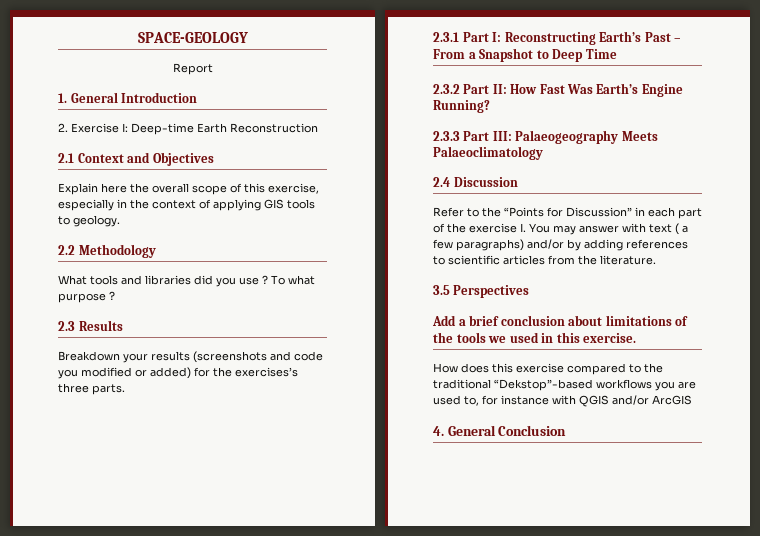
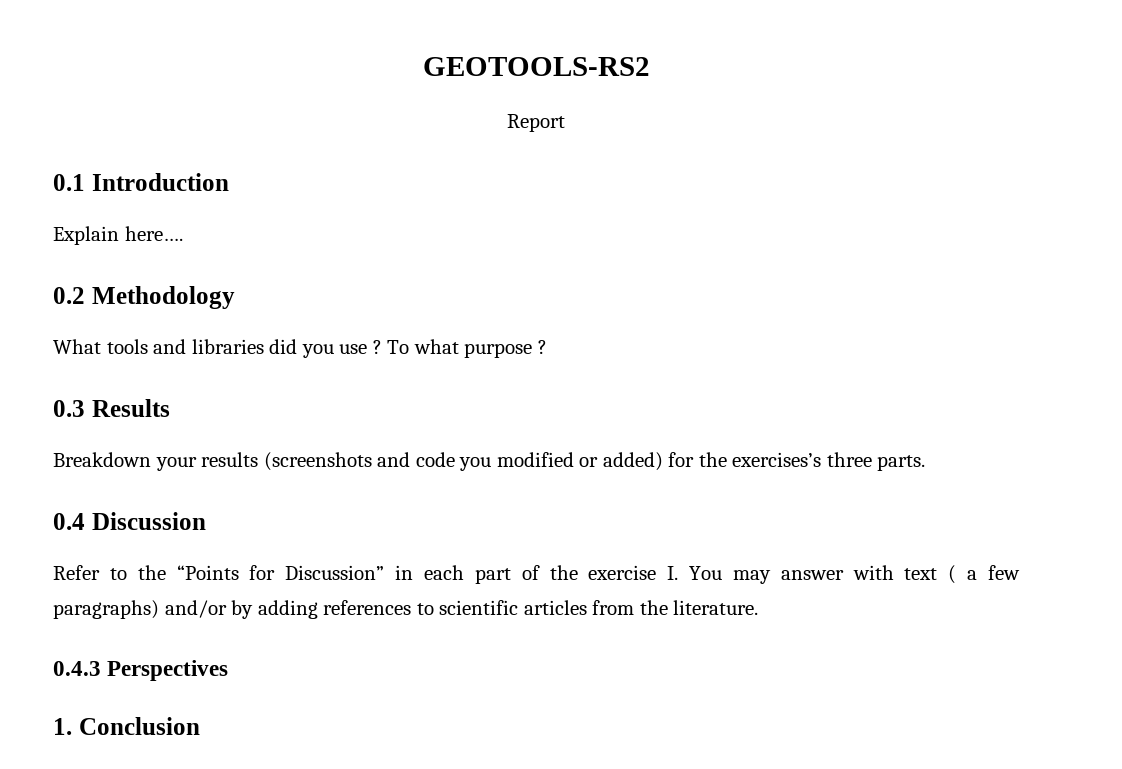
- SPACE-GEOLOGY
+ GEOTOOLS-RS2
- 1. General Introduction
+ 0.1 Introduction
- 2. Exercise I: Deep-time Earth Reconstruction
- 2.1 Context and Objectives
- Explain here the overall scope of this exercise, especially in the context of applying GIS tools to geology.
- 2.2 Methodology
+ Explain here….
+ 0.2 Methodology
- 2.3 Results
+ 0.3 Results
- 2.3.1 Part I: Reconstructing Earth’s Past – From a Snapshot to Deep Time
- 2.3.2 Part II: How Fast Was Earth’s Engine Running?
- 2.3.3 Part III: Palaeogeography Meets Palaeoclimatology
- 2.4 Discussion
+ 0.4 Discussion
- 3.5 Perspectives
+ 0.4.3 Perspectives
- Add a brief conclusion about limitations of the tools we used in this exercise.
- How does this exercise compared to the traditional “Dekstop”-based workflows you are used to, for instance with QGIS and/or ArcGIS
- 4. General Conclusion
+ 1. Conclusion

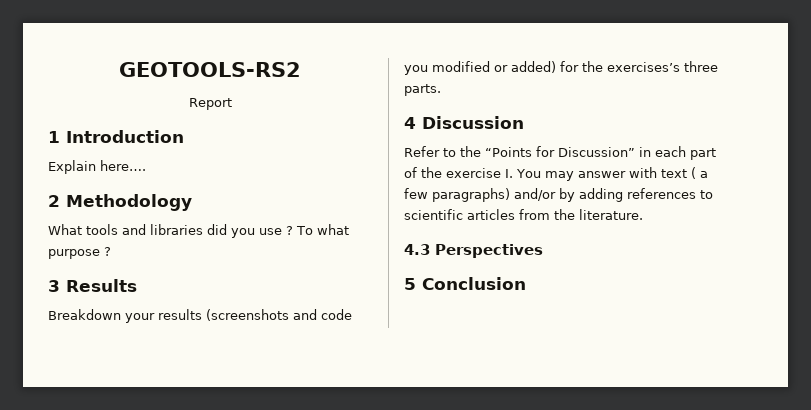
- 0.1 Introduction
+ 1 Introduction
- 0.2 Methodology
+ 2 Methodology
- 0.3 Results
+ 3 Results
- 0.4 Discussion
+ 4 Discussion
- 0.4.3 Perspectives
+ 4.3 Perspectives
- 1. Conclusion
+ 5 Conclusion

